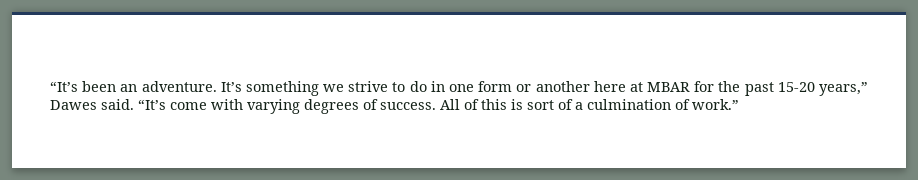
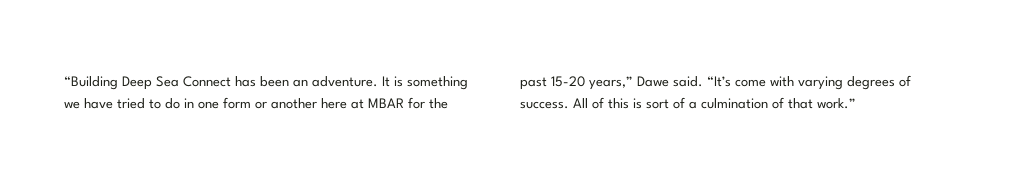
- “It’s been an adventure. It’s something we strive to do in one form or another here at MBAR for the past 15-20 years,” Dawes said.
+ “Building Deep Sea Connect has been an adventure. It is something we have tried to do in one form or another here at MBAR for the past 15-20 years,” Dawe said.
- All of this is sort of a culmination of work.”
+ All of this is sort of a culmination of that work.”

